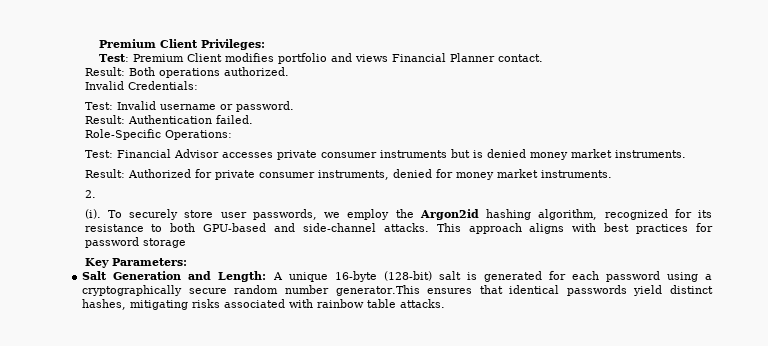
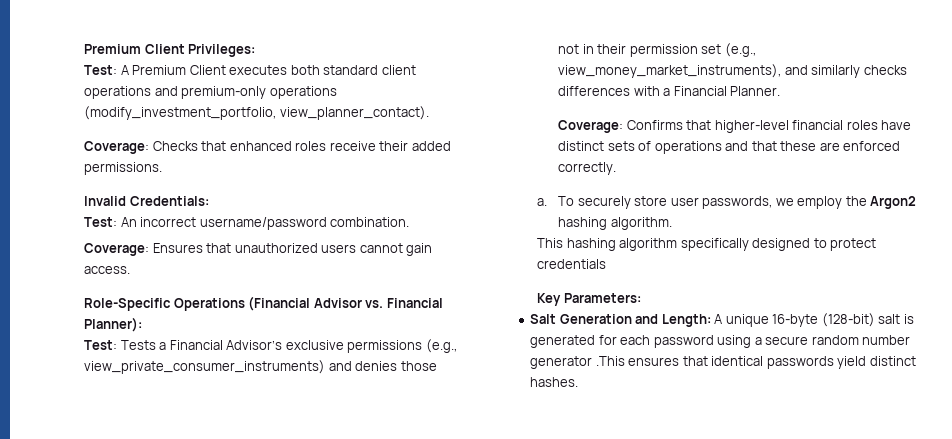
- Test: Premium Client modifies portfolio and views Financial Planner contact.
- Result: Both operations authorized.
+ Test: A Premium Client executes both standard client operations and premium-only operations (modify_investment_portfolio, view_planner_contact).
+ Coverage: Checks that enhanced roles receive their added permissions.
  Invalid Credentials:
- Test: Invalid username or password.
- Result: Authentication failed.
- Role-Specific Operations:
- Test: Financial Advisor accesses private consumer instruments but is denied money market instruments.
- Result: Authorized for private consumer instruments, denied for money market instruments.
- 2.
- (i).
+ Test: An incorrect username/password combination.
+ Coverage: Ensures that unauthorized users cannot gain access.
+ Role-Specific Operations (Financial Advisor vs. Financial Planner):
+ Test: Tests a Financial Advisor’s exclusive permissions (e.g., view_private_consumer_instruments) and denies those not in their permission set (e.g., view_money_market_instruments), and similarly checks differences with a Financial Planner.
+ Coverage: Confirms that higher-level financial roles have distinct sets of operations and that these are enforced correctly.
+ a.
- To securely store user passwords, we employ the Argon2id hashing algorithm, recognized for its resistance to both GPU-based and side-channel attacks. This approach aligns with best practices for password storage
+ To securely store user passwords, we employ the Argon2 hashing algorithm.
+ This hashing algorithm specifically designed to protect credentials
- Salt Generation and Length: A unique 16-byte (128-bit) salt is generated for each password using a cryptographically secure random number generator.This ensures that identical passwords yield distinct hashes, mitigating risks associated with rainbow table attacks.
+ Salt Generation and Length: A unique 16-byte (128-bit) salt is generated for each password using a secure random number generator .This ensures that identical passwords yield distinct hashes.

